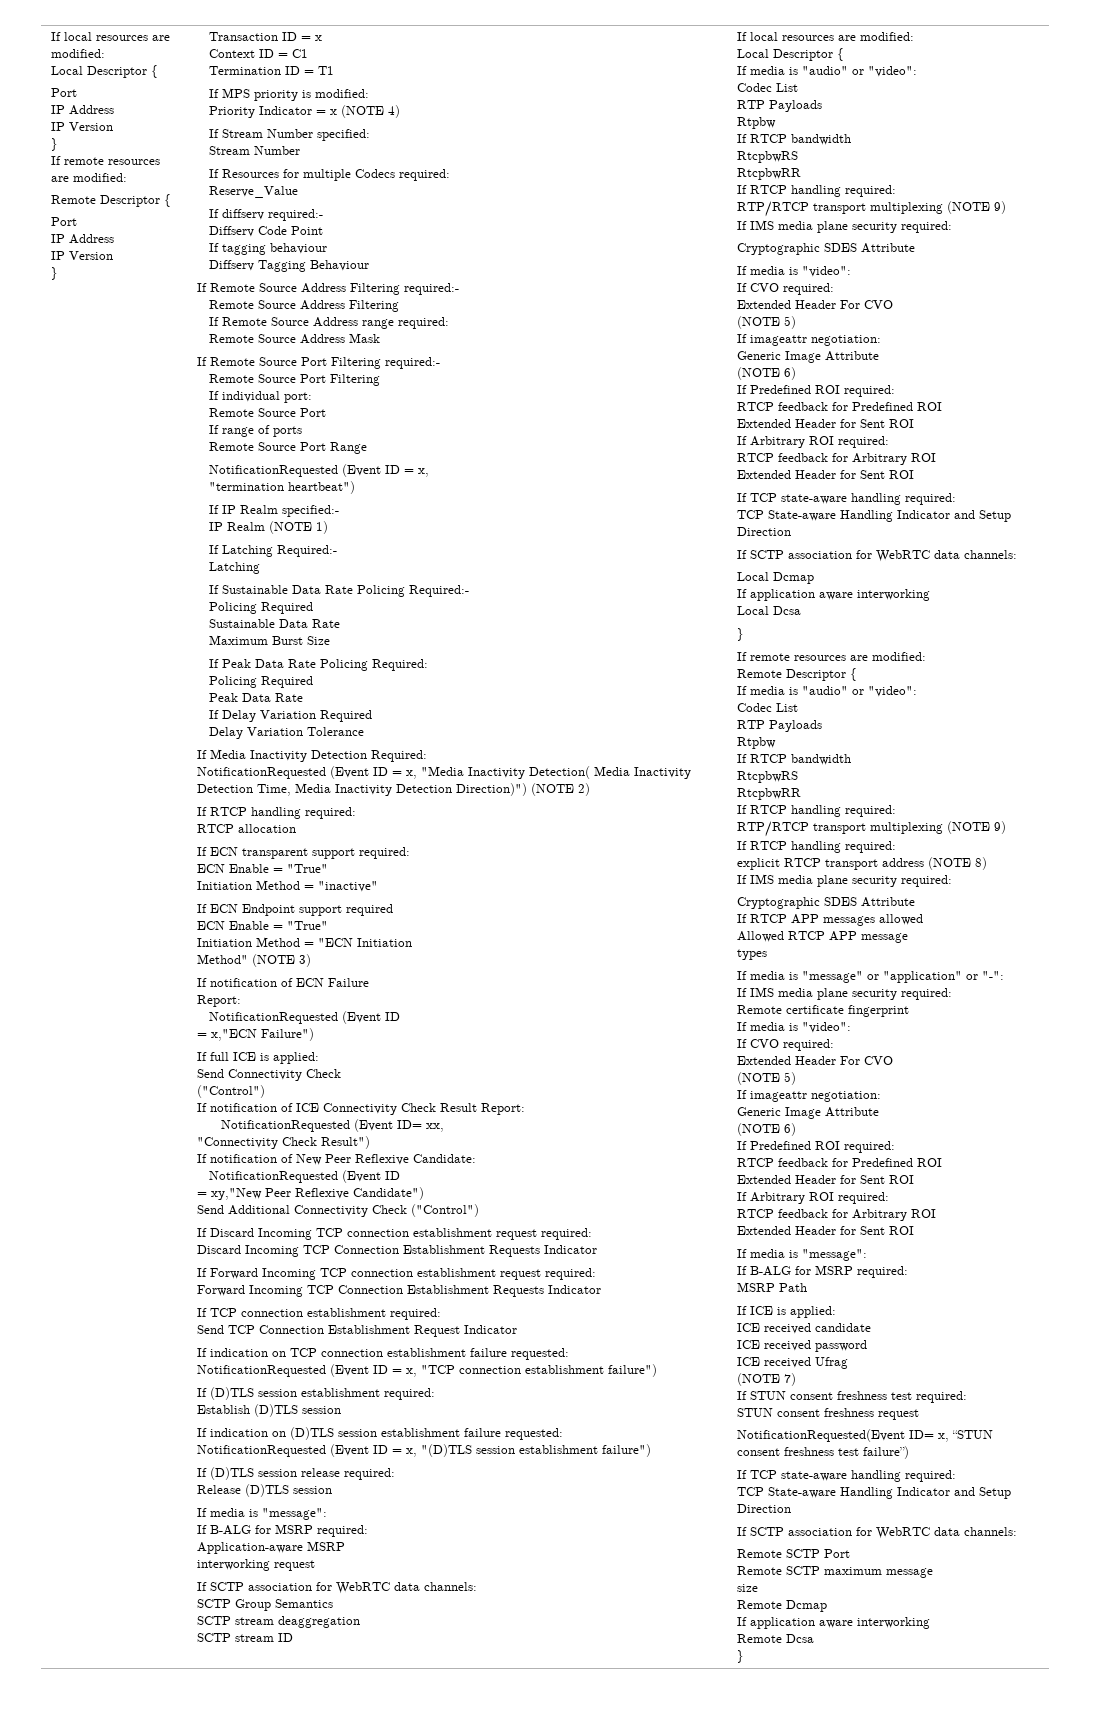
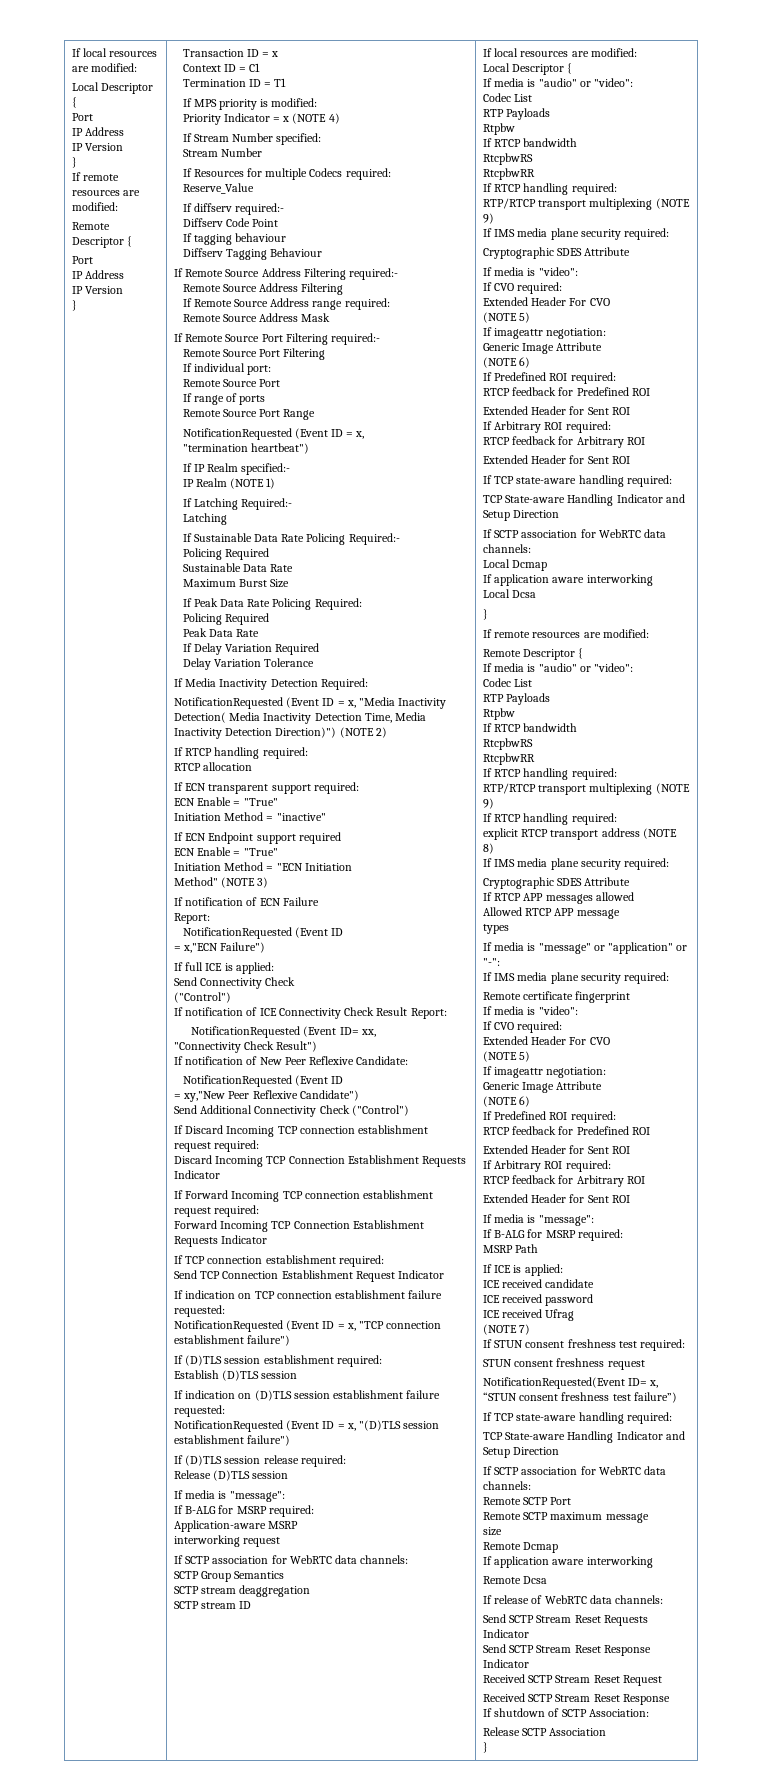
+ If release of WebRTC data channels:
+ Send SCTP Stream Reset Requests Indicator
+ Send SCTP Stream Reset Response Indicator
+ Received SCTP Stream Reset Request
+ Received SCTP Stream Reset Response
+ If shutdown of SCTP Association:
+ Release SCTP Association

